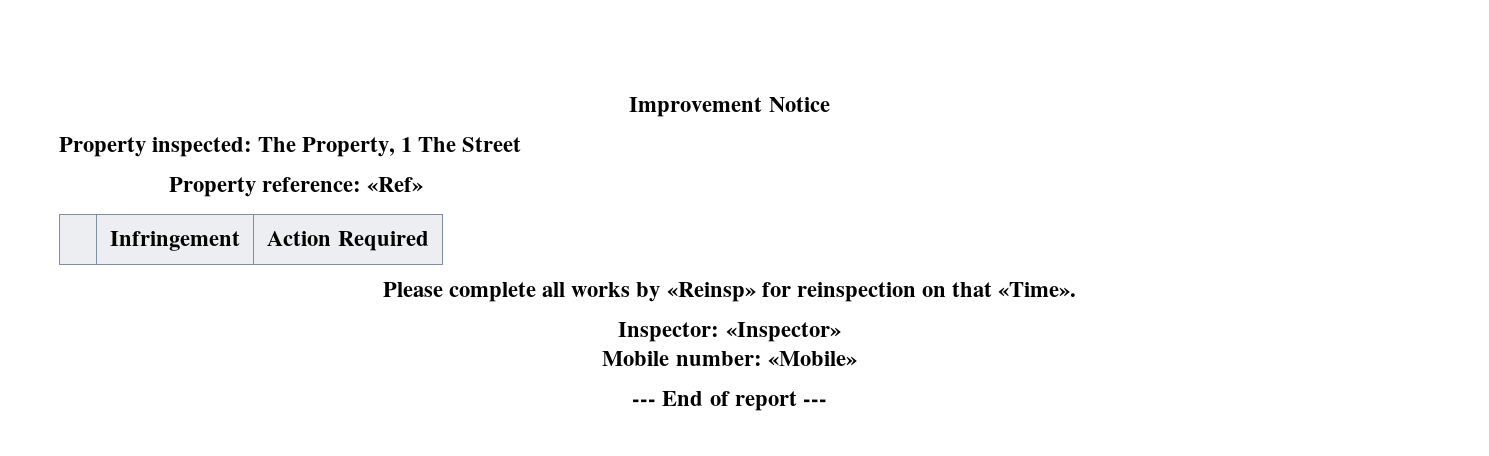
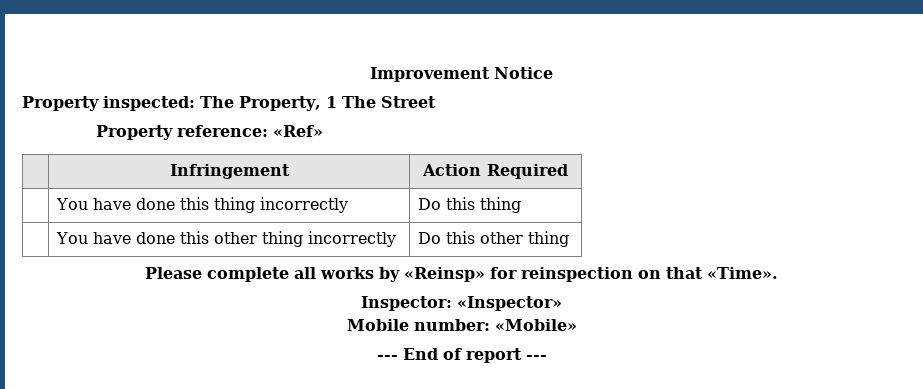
+ | You have done this thing incorrectly | Do this thing
+ | You have done this other thing incorrectly | Do this other thing

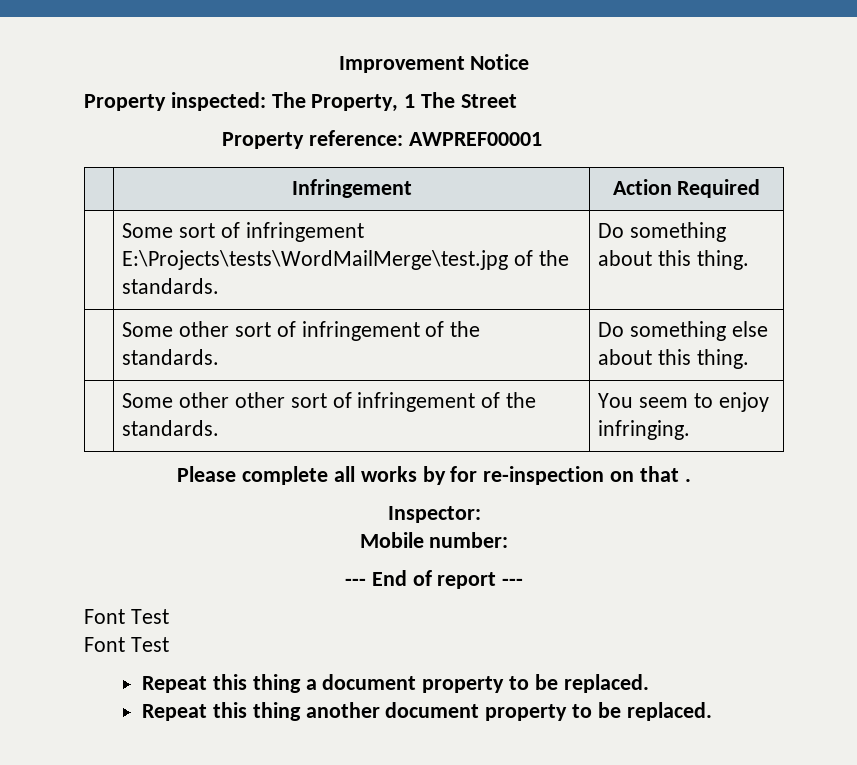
- Property reference: «Ref»
+ Property reference: AWPREF00001
- | You have done this thing incorrectly | Do this thing
- | You have done this other thing incorrectly | Do this other thing
+ | Some sort of infringement E:\Projects\tests\WordMailMerge\test.jpg of the standards. | Do something about this thing.
+ | Some other sort of infringement of the standards. | Do something else about this thing.
+ | Some other other sort of infringement of the standards. | You seem to enjoy infringing.
- Please complete all works by «Reinsp» for reinspection on that «Time».
+ Please complete all works by for re-inspection on that .
- Inspector: «Inspector»
+ Inspector:
- Mobile number: «Mobile»
+ Mobile number:
  --- End of report ---
+ Font Test
+ Font Test
+ Repeat this thing a document property to be replaced.
+ Repeat this thing another document property to be replaced.

